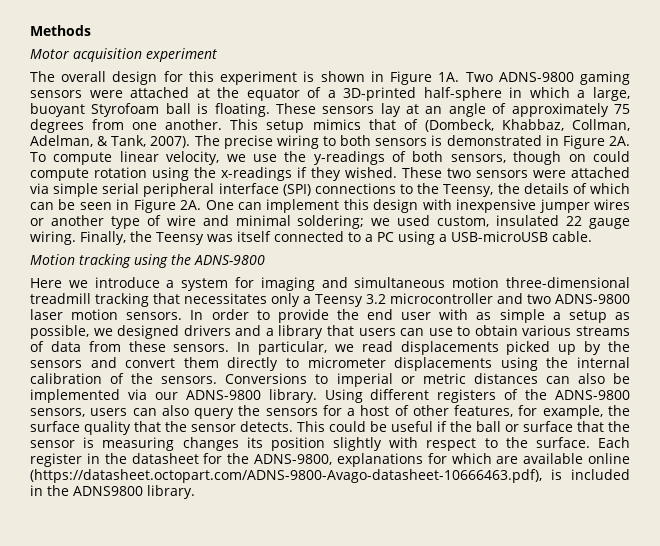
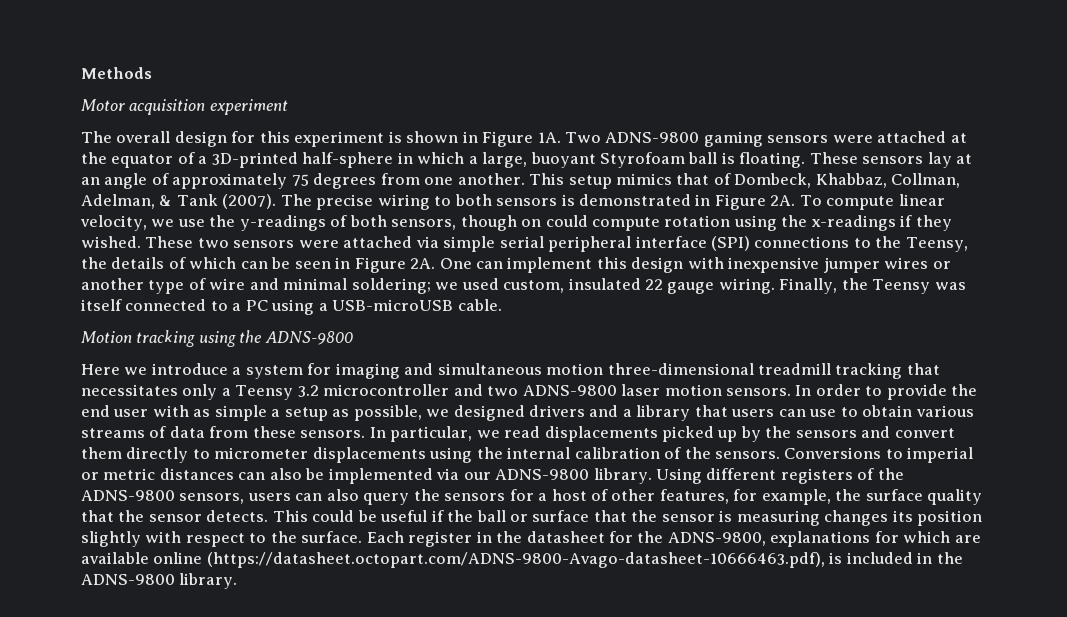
- This setup mimics that of (Dombeck, Khabbaz, Collman, Adelman, & Tank, 2007).
+ This setup mimics that of Dombeck, Khabbaz, Collman, Adelman, & Tank (2007).
- Each register in the datasheet for the ADNS-9800, explanations for which are available online (https://datasheet.octopart.com/ADNS-9800-Avago-datasheet-10666463.pdf), is included in the ADNS9800 library.
+ Each register in the datasheet for the ADNS-9800, explanations for which are available online (https://datasheet.octopart.com/ADNS-9800-Avago-datasheet-10666463.pdf), is included in the ADNS-9800 library.

